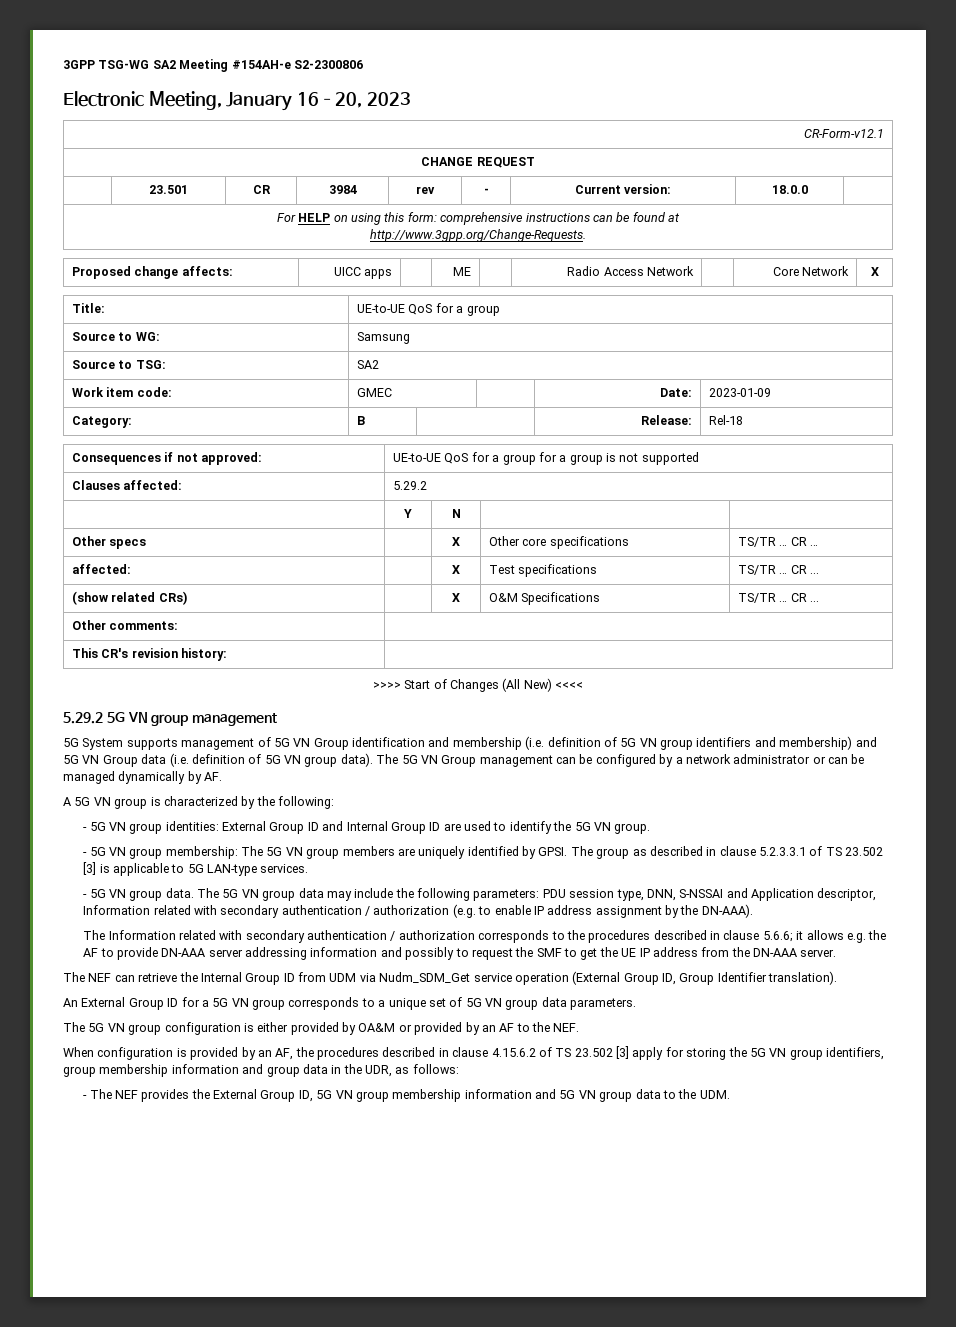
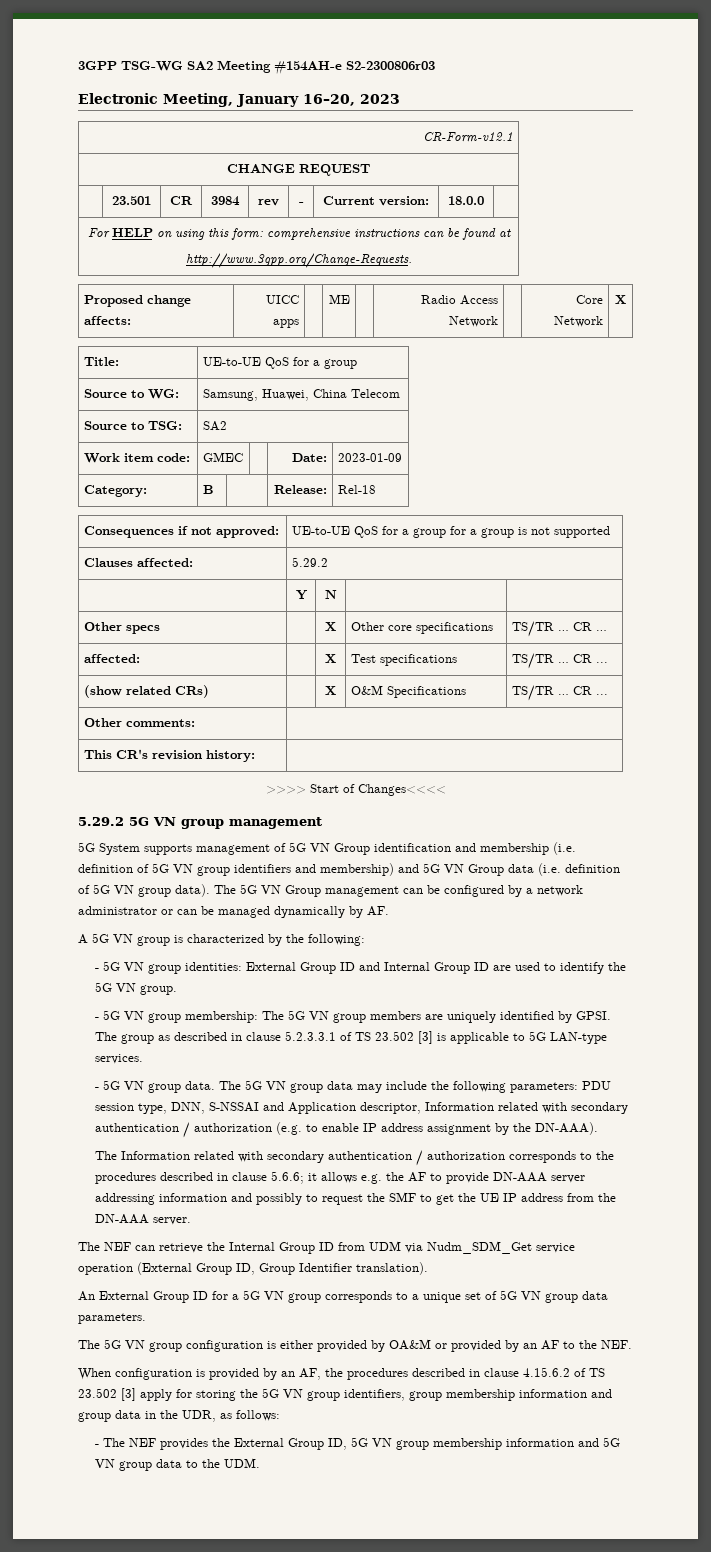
- 3GPP TSG-WG SA2 Meeting #154AH-e S2-2300806
+ 3GPP TSG-WG SA2 Meeting #154AH-e S2-2300806r03
- Source to WG: | Samsung
+ Source to WG: | Samsung, Huawei, China Telecom
- >>>> Start of Changes (All New) <<<<
+ >>>> Start of Changes<<<<

